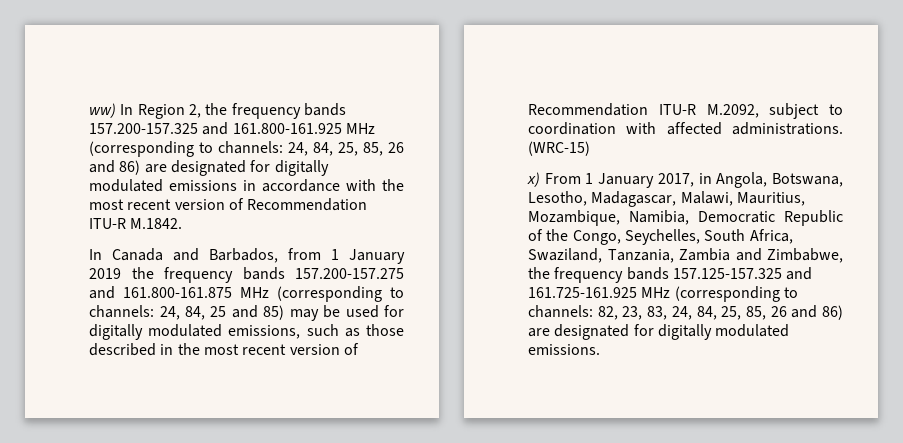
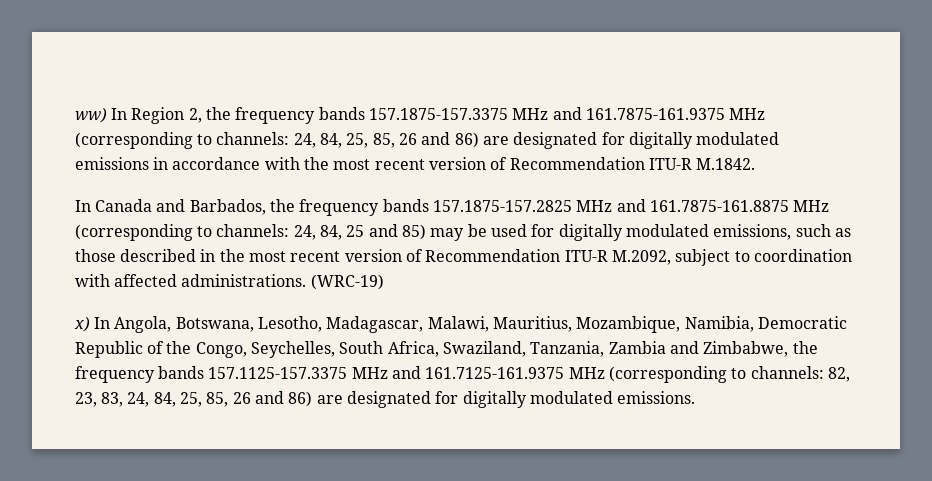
- ww) In Region 2, the frequency bands 157.200-157.325 and 161.800-161.925 MHz (corresponding to channels: 24, 84, 25, 85, 26 and 86) are designated for digitally modulated emissions in accordance with the most recent version of Recommendation ITU-R M.1842.
+ ww) In Region 2, the frequency bands 157.1875-157.3375 MHz and 161.7875-161.9375 MHz (corresponding to channels: 24, 84, 25, 85, 26 and 86) are designated for digitally modulated emissions in accordance with the most recent version of Recommendation ITU-R M.1842.
- In Canada and Barbados, from 1 January 2019 the frequency bands 157.200-157.275 and 161.800-161.875 MHz (corresponding to channels: 24, 84, 25 and 85) may be used for digitally modulated emissions, such as those described in the most recent version of Recommendation ITU-R M.2092, subject to coordination with affected administrations.
+ In Canada and Barbados, the frequency bands 157.1875-157.2825 MHz and 161.7875-161.8875 MHz (corresponding to channels: 24, 84, 25 and 85) may be used for digitally modulated emissions, such as those described in the most recent version of Recommendation ITU-R M.2092, subject to coordination with affected administrations.
- (WRC-15)
+ (WRC-19)
- x) From 1 January 2017, in Angola, Botswana, Lesotho, Madagascar, Malawi, Mauritius, Mozambique, Namibia, Democratic Republic of the Congo, Seychelles, South Africa, Swaziland, Tanzania, Zambia and Zimbabwe, the frequency bands 157.125-157.325 and 161.725-161.925 MHz (corresponding to channels: 82, 23, 83, 24, 84, 25, 85, 26 and 86) are designated for digitally modulated emissions.
+ x) In Angola, Botswana, Lesotho, Madagascar, Malawi, Mauritius, Mozambique, Namibia, Democratic Republic of the Congo, Seychelles, South Africa, Swaziland, Tanzania, Zambia and Zimbabwe, the frequency bands 157.1125-157.3375 MHz and 161.7125-161.9375 MHz (corresponding to channels: 82, 23, 83, 24, 84, 25, 85, 26 and 86) are designated for digitally modulated emissions.

